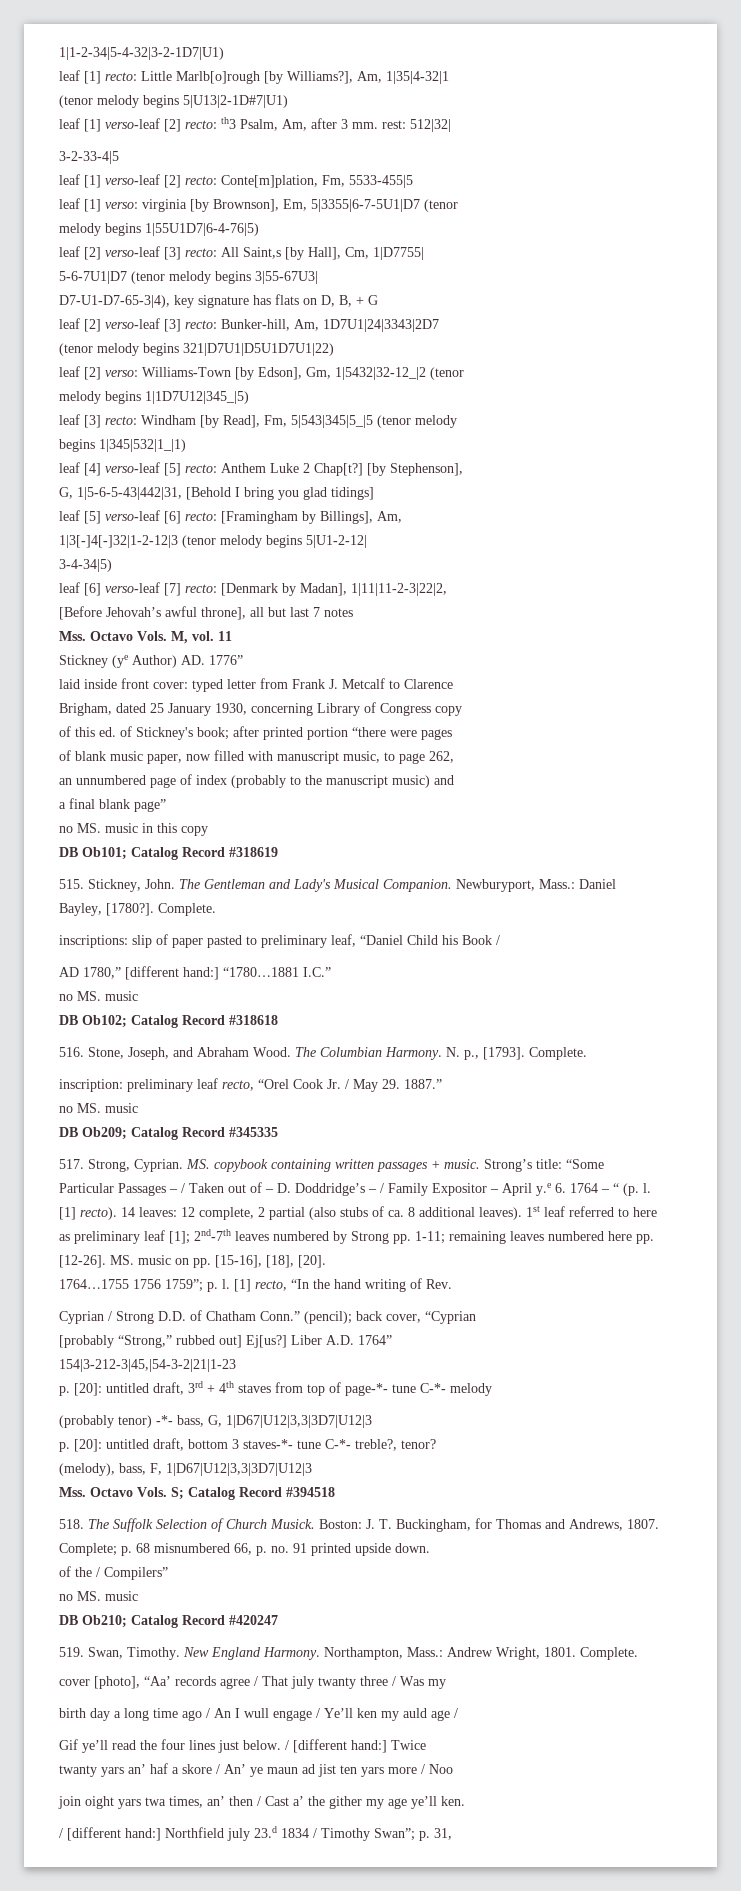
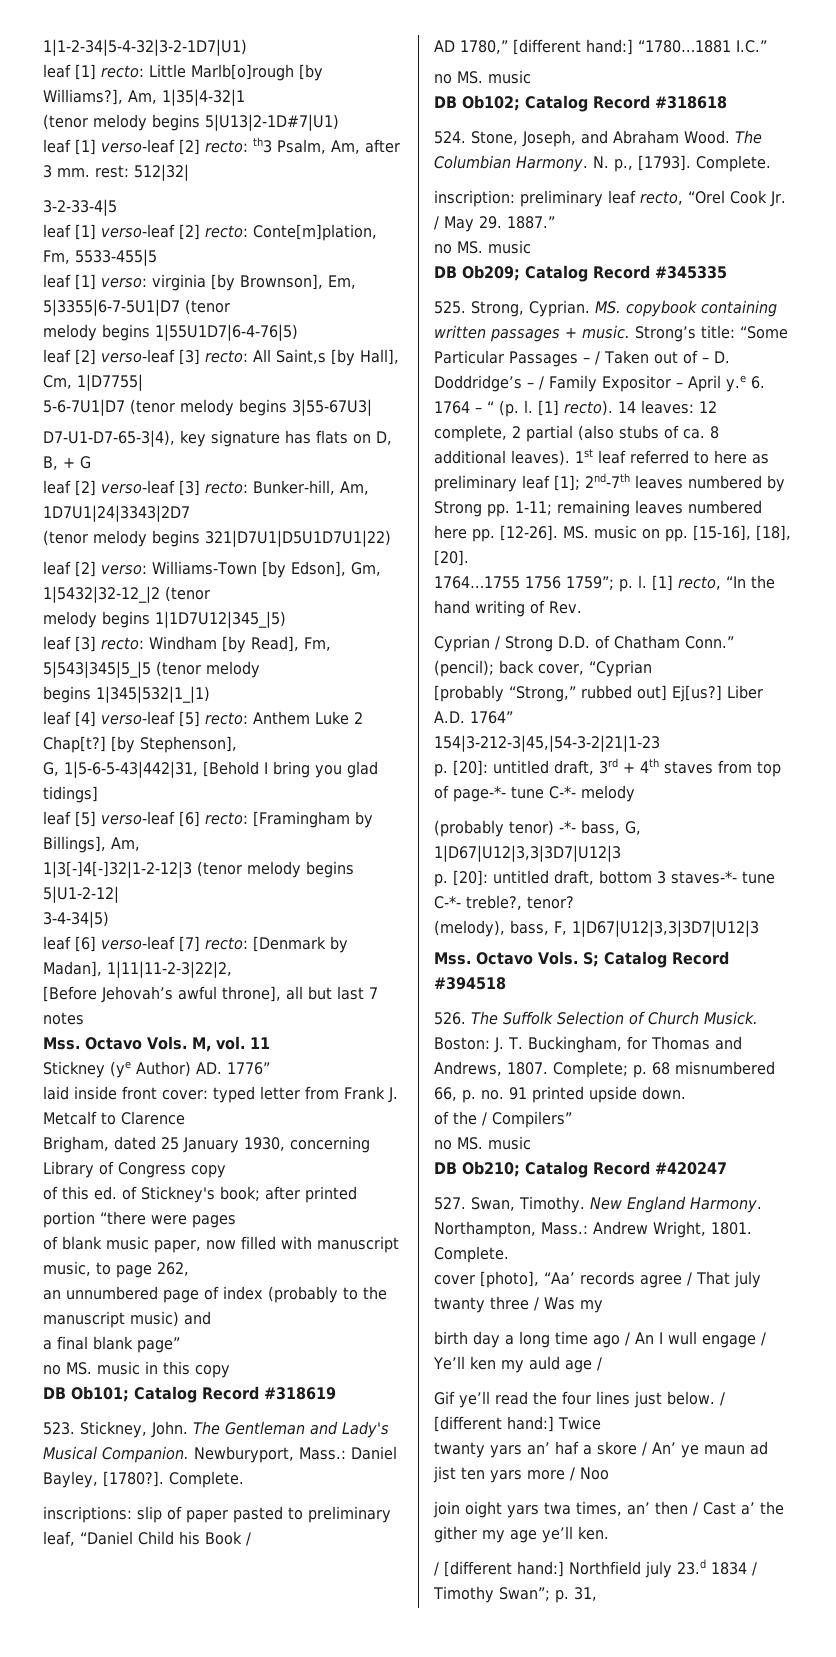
- 515. Stickney, John.
+ 523. Stickney, John.
- 516. Stone, Joseph, and Abraham Wood.
+ 524. Stone, Joseph, and Abraham Wood.
- 517. Strong, Cyprian.
+ 525. Strong, Cyprian.
- 518. The Suffolk Selection of Church Musick.
+ 526. The Suffolk Selection of Church Musick.
- 519. Swan, Timothy.
+ 527. Swan, Timothy.

